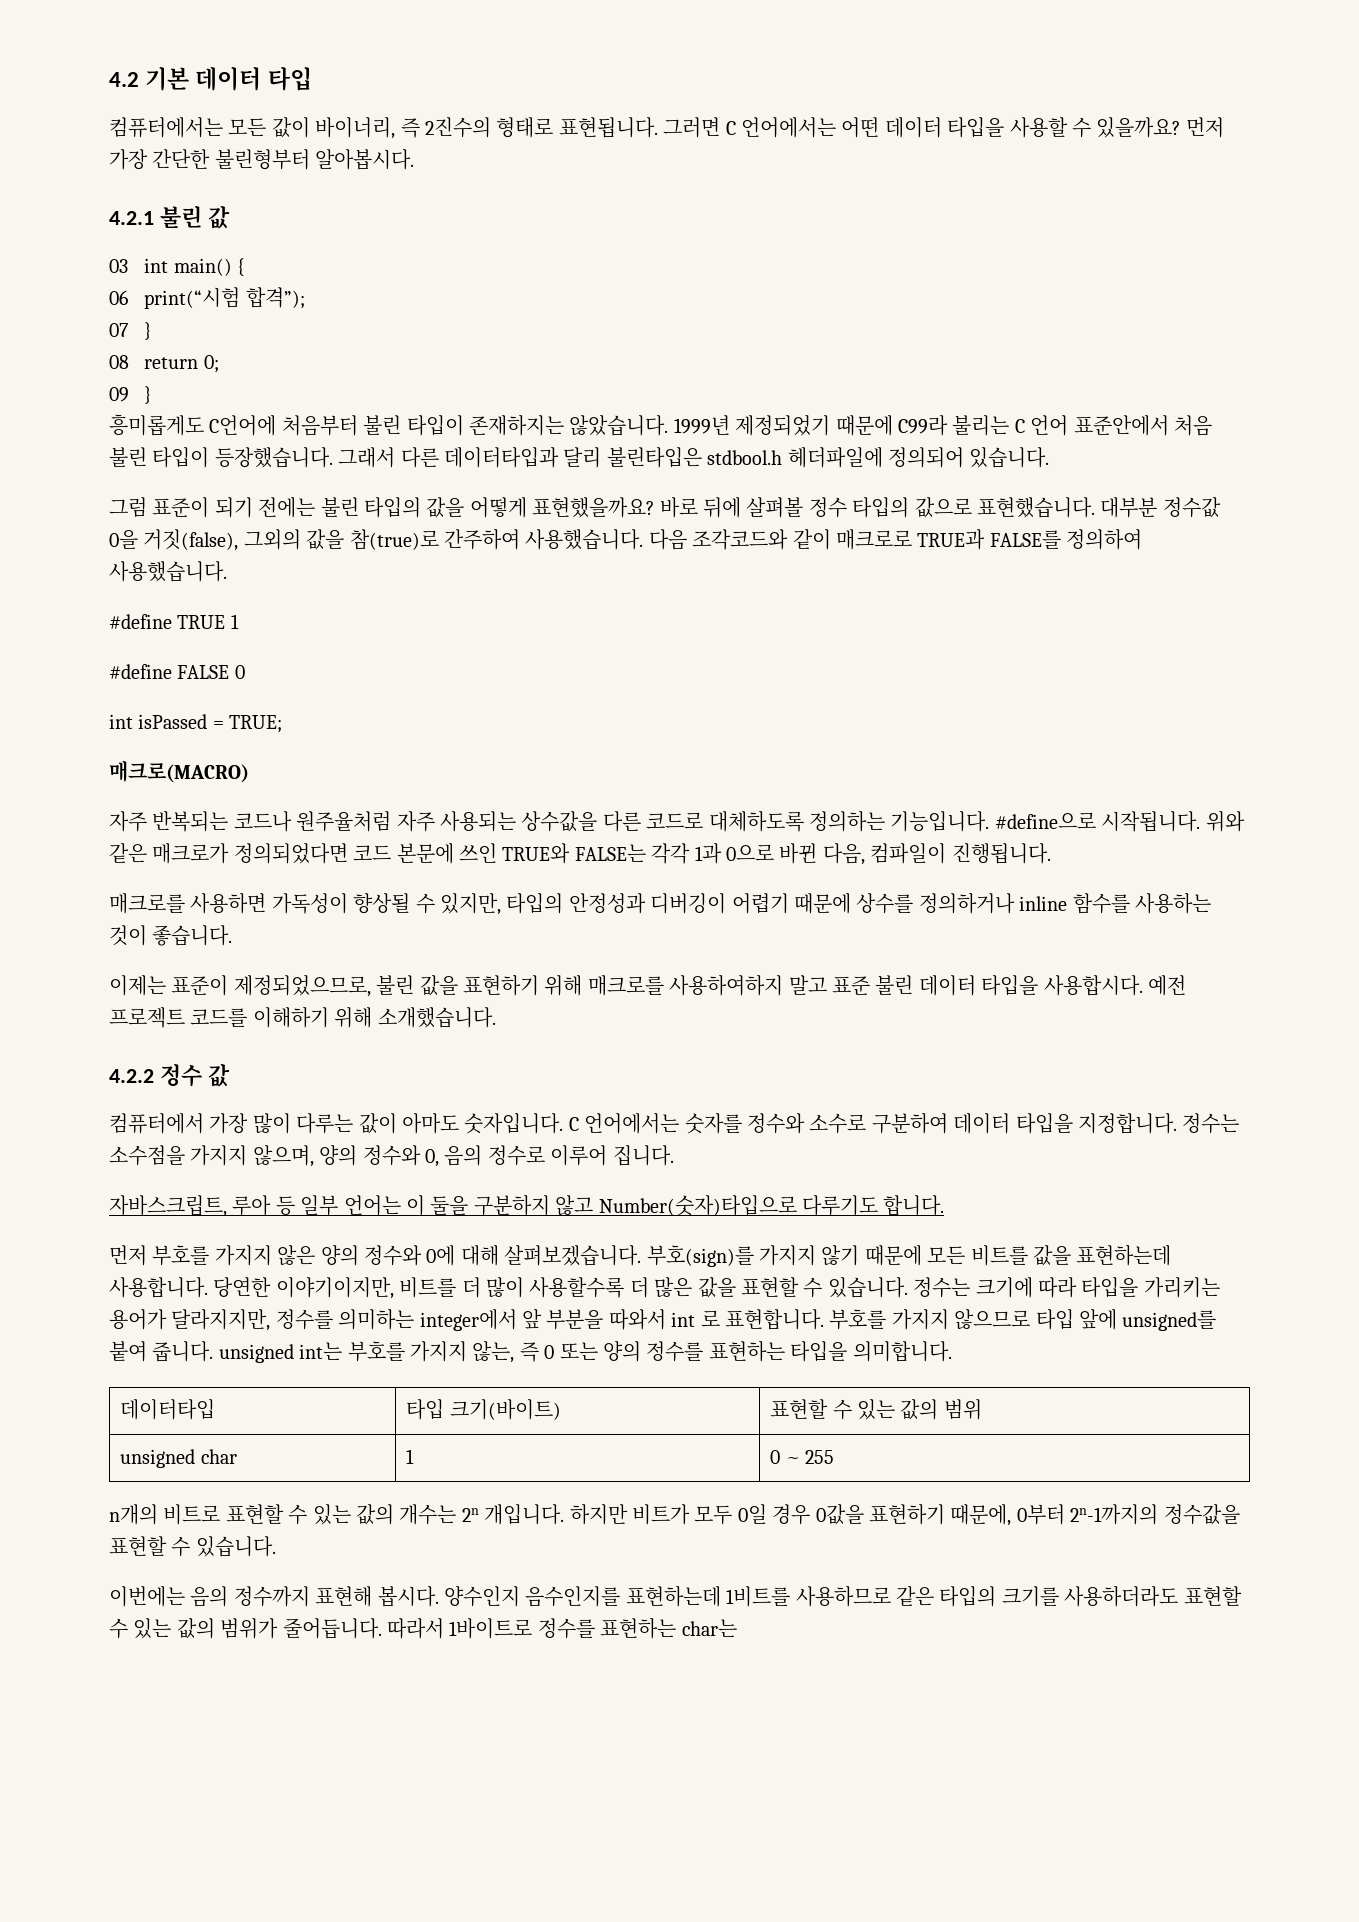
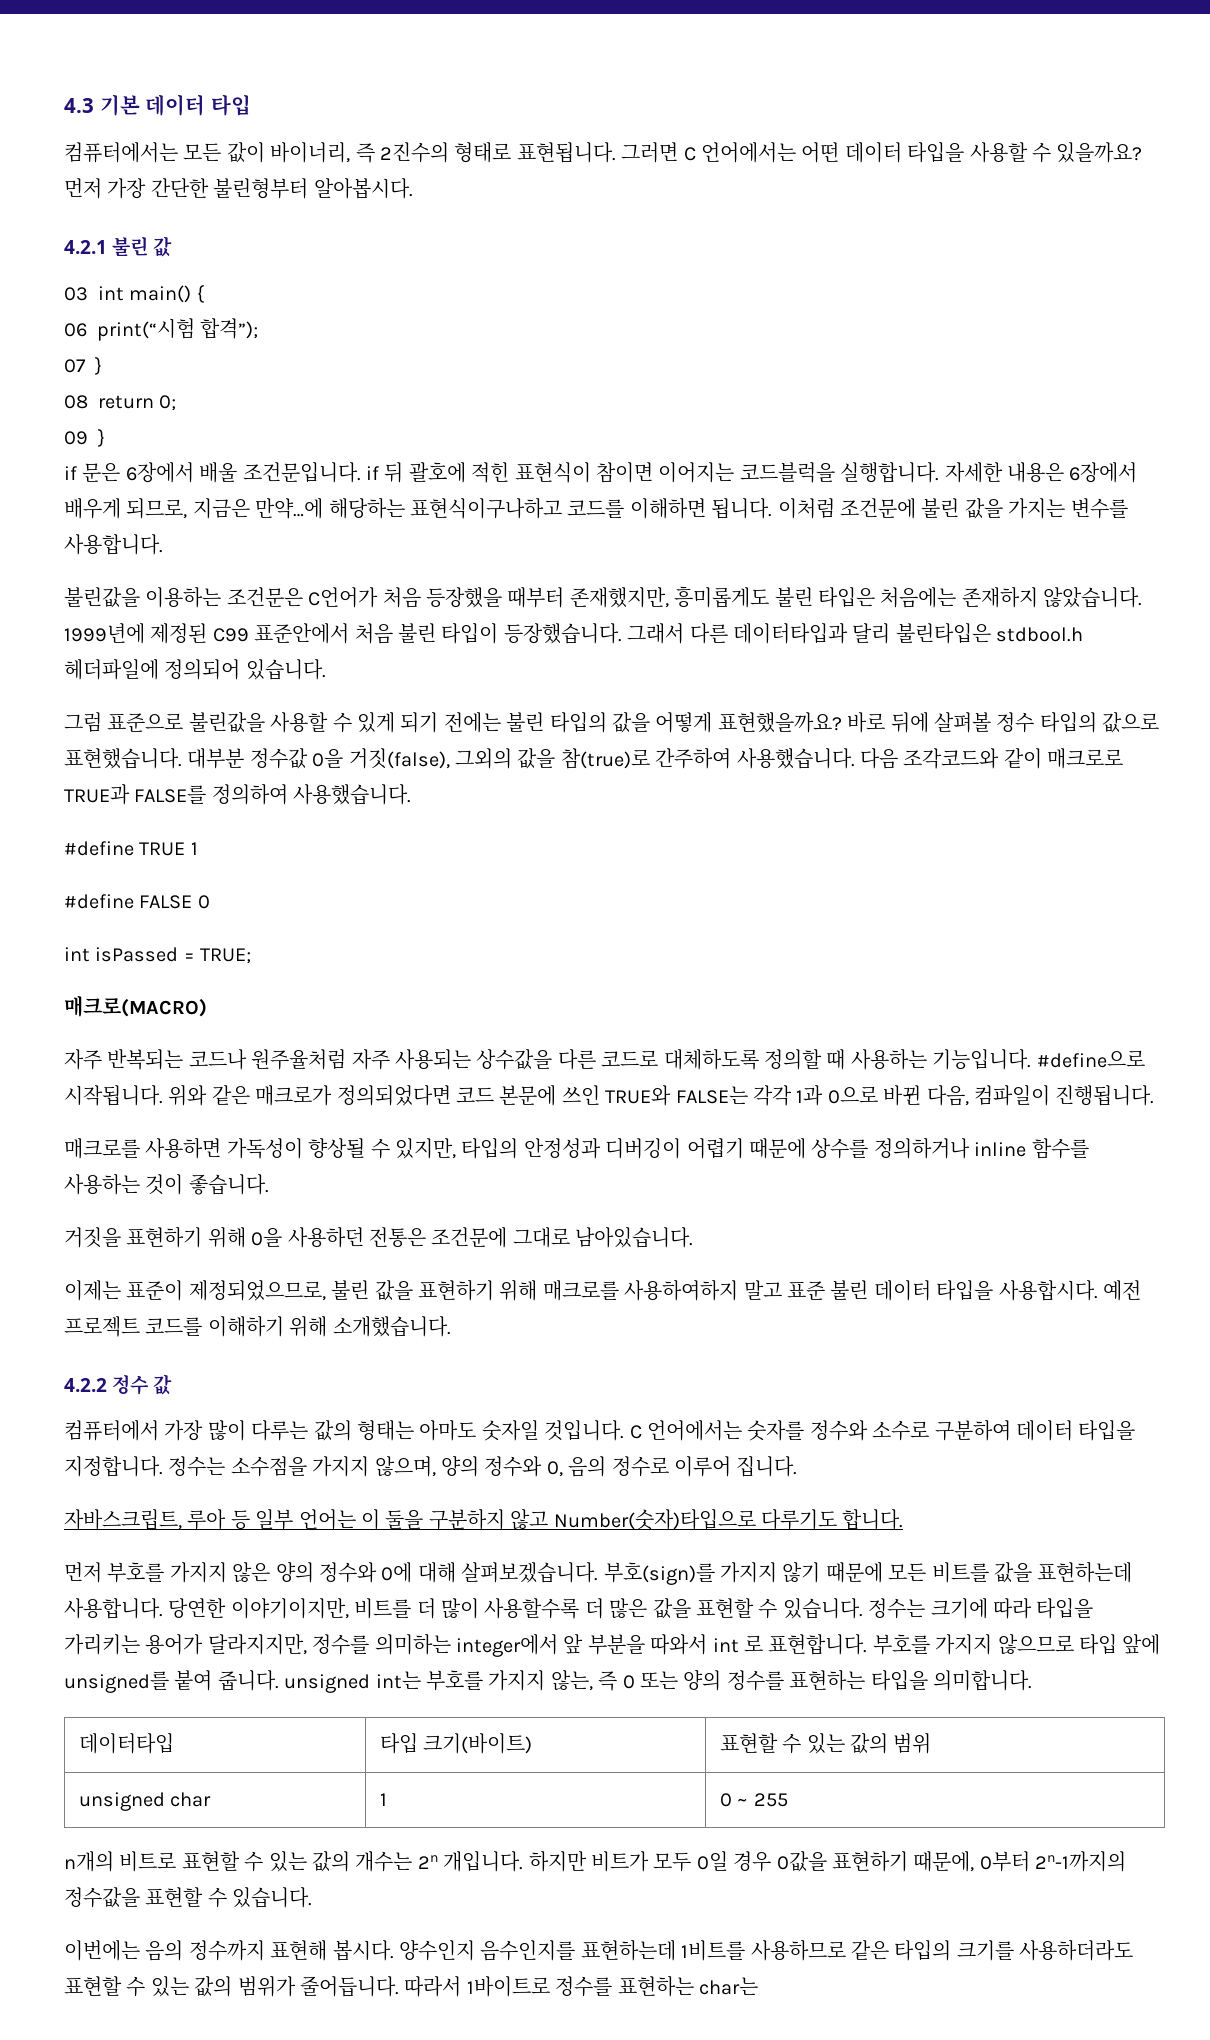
- 4.2 기본 데이터 타입
+ 4.3 기본 데이터 타입
- 흥미롭게도 C언어에 처음부터 불린 타입이 존재하지는 않았습니다. 1999년 제정되었기 때문에 C99라 불리는 C 언어 표준안에서 처음 불린 타입이 등장했습니다.
+ if 문은 6장에서 배울 조건문입니다. if 뒤 괄호에 적힌 표현식이 참이면 이어지는 코드블럭을 실행합니다. 자세한 내용은 6장에서 배우게 되므로, 지금은 만약…에 해당하는 표현식이구나하고 코드를 이해하면 됩니다. 이처럼 조건문에 불린 값을 가지는 변수를 사용합니다.
+ 불린값을 이용하는 조건문은 C언어가 처음 등장했을 때부터 존재했지만, 흥미롭게도 불린 타입은 처음에는 존재하지 않았습니다. 1999년에 제정된 C99 표준안에서 처음 불린 타입이 등장했습니다.
- 그럼 표준이 되기 전에는 불린 타입의 값을 어떻게 표현했을까요?
+ 그럼 표준으로 불린값을 사용할 수 있게 되기 전에는 불린 타입의 값을 어떻게 표현했을까요?
- 자주 반복되는 코드나 원주율처럼 자주 사용되는 상수값을 다른 코드로 대체하도록 정의하는 기능입니다.
+ 자주 반복되는 코드나 원주율처럼 자주 사용되는 상수값을 다른 코드로 대체하도록 정의할 때 사용하는 기능입니다.
+ 거짓을 표현하기 위해 0을 사용하던 전통은 조건문에 그대로 남아있습니다.
- 컴퓨터에서 가장 많이 다루는 값이 아마도 숫자입니다.
+ 컴퓨터에서 가장 많이 다루는 값의 형태는 아마도 숫자일 것입니다.

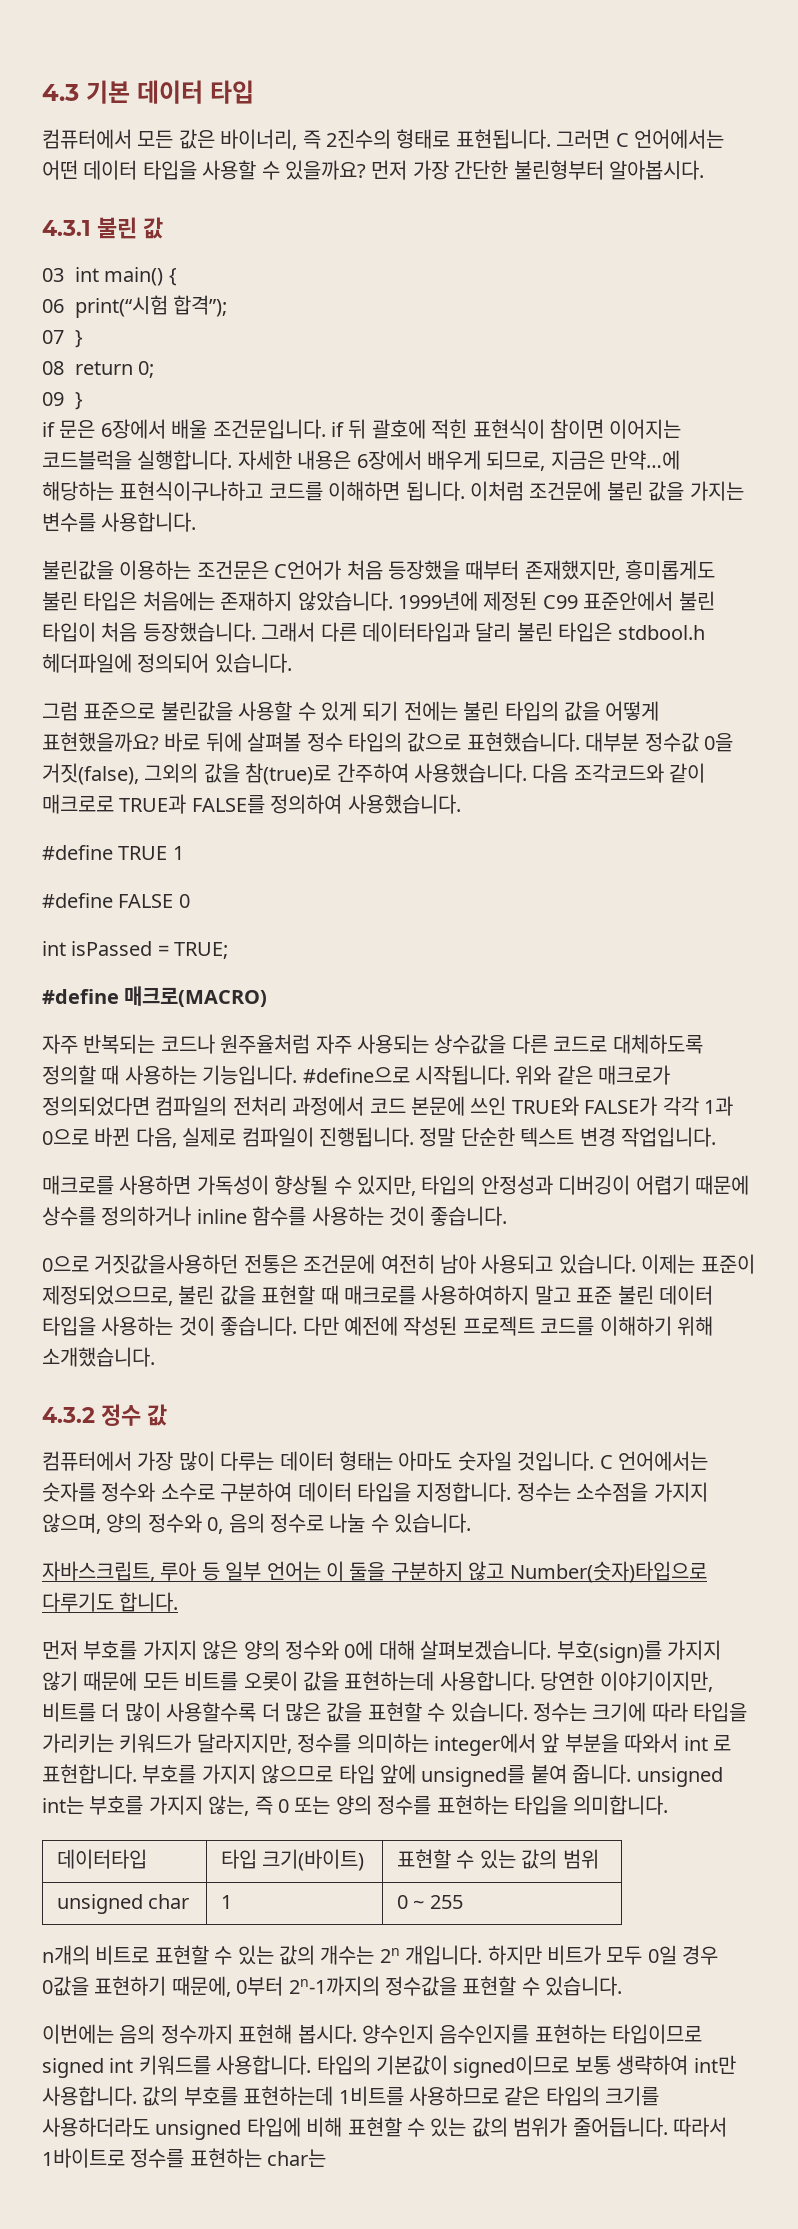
- 컴퓨터에서는 모든 값이 바이너리, 즉 2진수의 형태로 표현됩니다.
+ 컴퓨터에서 모든 값은 바이너리, 즉 2진수의 형태로 표현됩니다.
- 4.2.1 불린 값
+ 4.3.1 불린 값
- 1999년에 제정된 C99 표준안에서 처음 불린 타입이 등장했습니다.
+ 1999년에 제정된 C99 표준안에서 불린 타입이 처음 등장했습니다.
- 그래서 다른 데이터타입과 달리 불린타입은 stdbool.h 헤더파일에 정의되어 있습니다.
+ 그래서 다른 데이터타입과 달리 불린 타입은 stdbool.h 헤더파일에 정의되어 있습니다.
- 매크로(MACRO)
+ #define 매크로(MACRO)
- 위와 같은 매크로가 정의되었다면 코드 본문에 쓰인 TRUE와 FALSE는 각각 1과 0으로 바뀐 다음, 컴파일이 진행됩니다.
+ 위와 같은 매크로가 정의되었다면 컴파일의 전처리 과정에서 코드 본문에 쓰인 TRUE와 FALSE가 각각 1과 0으로 바뀐 다음, 실제로 컴파일이 진행됩니다. 정말 단순한 텍스트 변경 작업입니다.
- 거짓을 표현하기 위해 0을 사용하던 전통은 조건문에 그대로 남아있습니다.
- 이제는 표준이 제정되었으므로, 불린 값을 표현하기 위해 매크로를 사용하여하지 말고 표준 불린 데이터 타입을 사용합시다. 예전 프로젝트 코드를 이해하기 위해 소개했습니다.
+ 0으로 거짓값을사용하던 전통은 조건문에 여전히 남아 사용되고 있습니다. 이제는 표준이 제정되었으므로, 불린 값을 표현할 때 매크로를 사용하여하지 말고 표준 불린 데이터 타입을 사용하는 것이 좋습니다. 다만 예전에 작성된 프로젝트 코드를 이해하기 위해 소개했습니다.
- 4.2.2 정수 값
+ 4.3.2 정수 값
- 컴퓨터에서 가장 많이 다루는 값의 형태는 아마도 숫자일 것입니다.
+ 컴퓨터에서 가장 많이 다루는 데이터 형태는 아마도 숫자일 것입니다.
- 정수는 소수점을 가지지 않으며, 양의 정수와 0, 음의 정수로 이루어 집니다.
+ 정수는 소수점을 가지지 않으며, 양의 정수와 0, 음의 정수로 나눌 수 있습니다.
- 부호(sign)를 가지지 않기 때문에 모든 비트를 값을 표현하는데 사용합니다.
+ 부호(sign)를 가지지 않기 때문에 모든 비트를 오롯이 값을 표현하는데 사용합니다.
- 정수는 크기에 따라 타입을 가리키는 용어가 달라지지만, 정수를 의미하는 integer에서 앞 부분을 따와서 int 로 표현합니다.
+ 정수는 크기에 따라 타입을 가리키는 키워드가 달라지지만, 정수를 의미하는 integer에서 앞 부분을 따와서 int 로 표현합니다.
- 양수인지 음수인지를 표현하는데 1비트를 사용하므로 같은 타입의 크기를 사용하더라도 표현할 수 있는 값의 범위가 줄어듭니다.
+ 양수인지 음수인지를 표현하는 타입이므로 signed int 키워드를 사용합니다. 타입의 기본값이 signed이므로 보통 생략하여 int만 사용합니다. 값의 부호를 표현하는데 1비트를 사용하므로 같은 타입의 크기를 사용하더라도 unsigned 타입에 비해 표현할 수 있는 값의 범위가 줄어듭니다.

